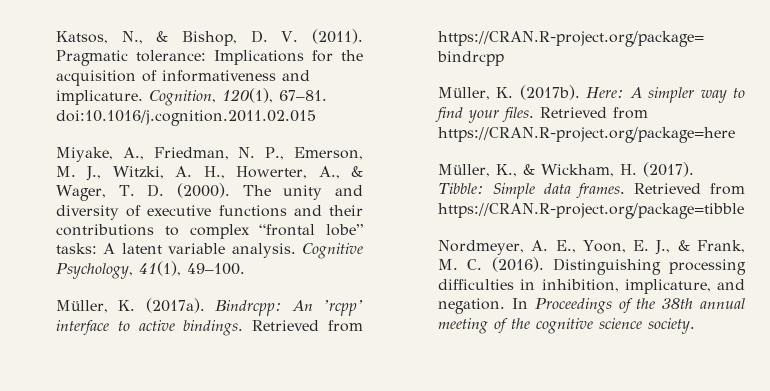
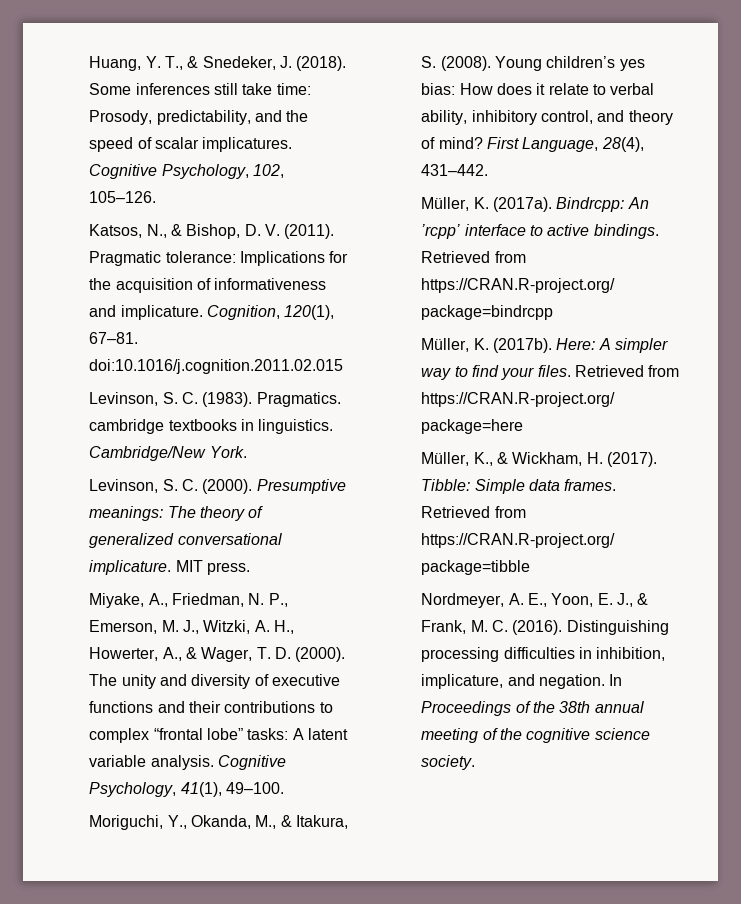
+ Huang, Y. T., & Snedeker, J. (2018). Some inferences still take time: Prosody, predictability, and the speed of scalar implicatures. Cognitive Psychology, 102, 105–126.
+ Levinson, S. C. (1983). Pragmatics. cambridge textbooks in linguistics. Cambridge/New York.
+ Levinson, S. C. (2000). Presumptive meanings: The theory of generalized conversational implicature. MIT press.
+ Moriguchi, Y., Okanda, M., & Itakura, S. (2008). Young children’s yes bias: How does it relate to verbal ability, inhibitory control, and theory of mind? First Language, 28(4), 431–442.

